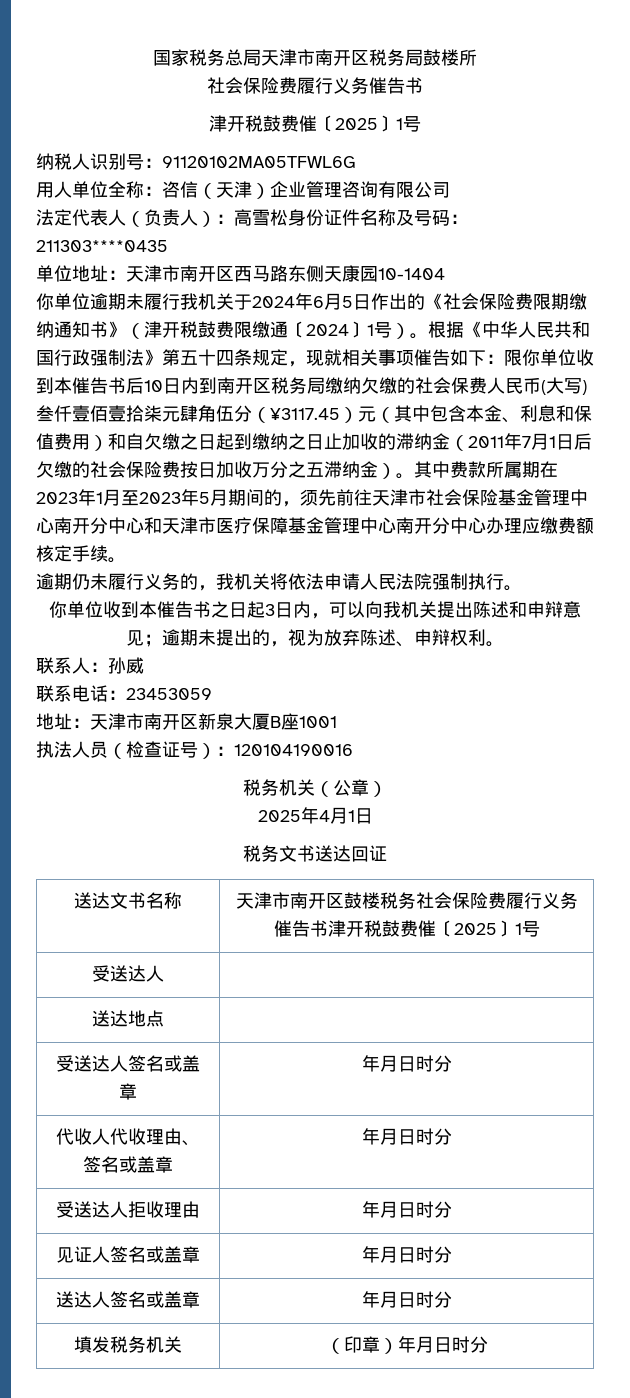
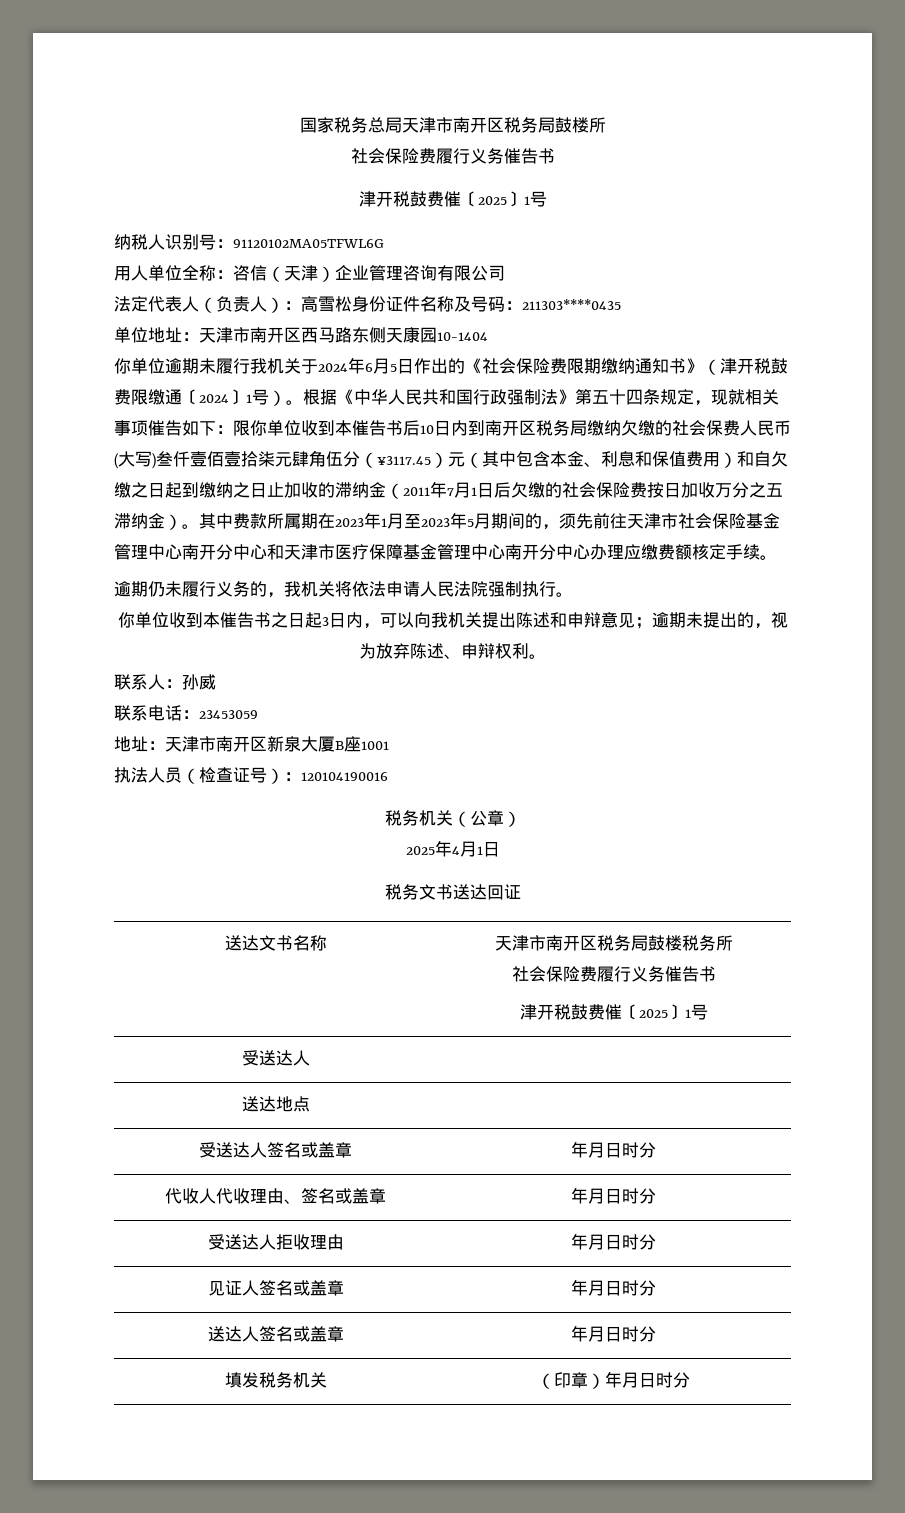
- 送达文书名称 | 天津市南开区鼓楼税务社会保险费履行义务催告书津开税鼓费催〔2025〕1号
+ 送达文书名称 | 天津市南开区税务局鼓楼税务所
+ 社会保险费履行义务催告书
+ 津开税鼓费催〔2025〕1号

